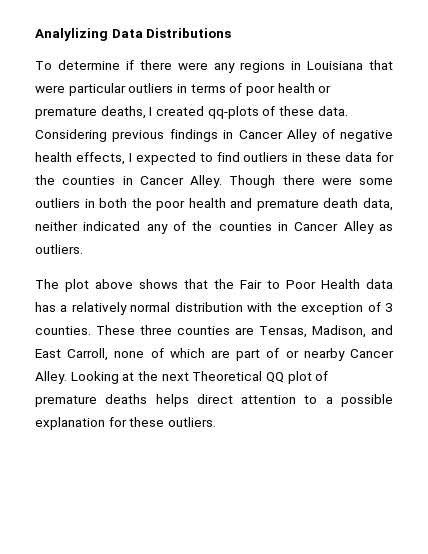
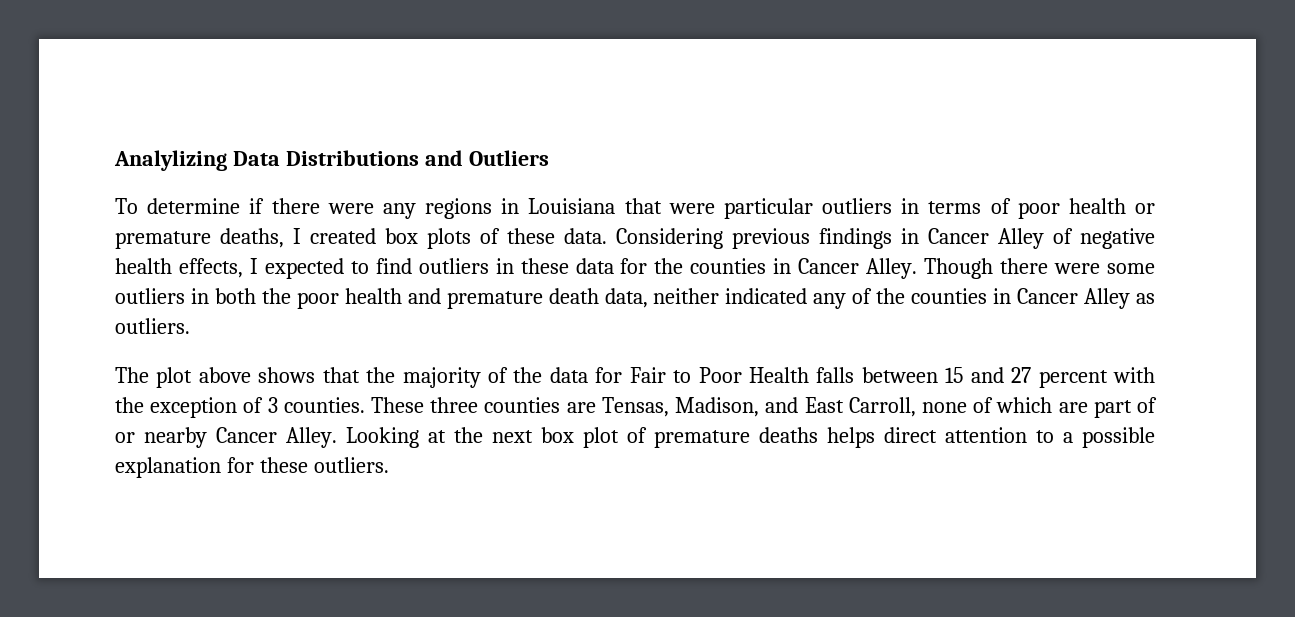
- Analylizing Data Distributions
+ Analylizing Data Distributions and Outliers
- To determine if there were any regions in Louisiana that were particular outliers in terms of poor health or premature deaths, I created qq-plots of these data.
+ To determine if there were any regions in Louisiana that were particular outliers in terms of poor health or premature deaths, I created box plots of these data.
- The plot above shows that the Fair to Poor Health data has a relatively normal distribution with the exception of 3 counties.
+ The plot above shows that the majority of the data for Fair to Poor Health falls between 15 and 27 percent with the exception of 3 counties.
- Looking at the next Theoretical QQ plot of premature deaths helps direct attention to a possible explanation for these outliers.
+ Looking at the next box plot of premature deaths helps direct attention to a possible explanation for these outliers.

